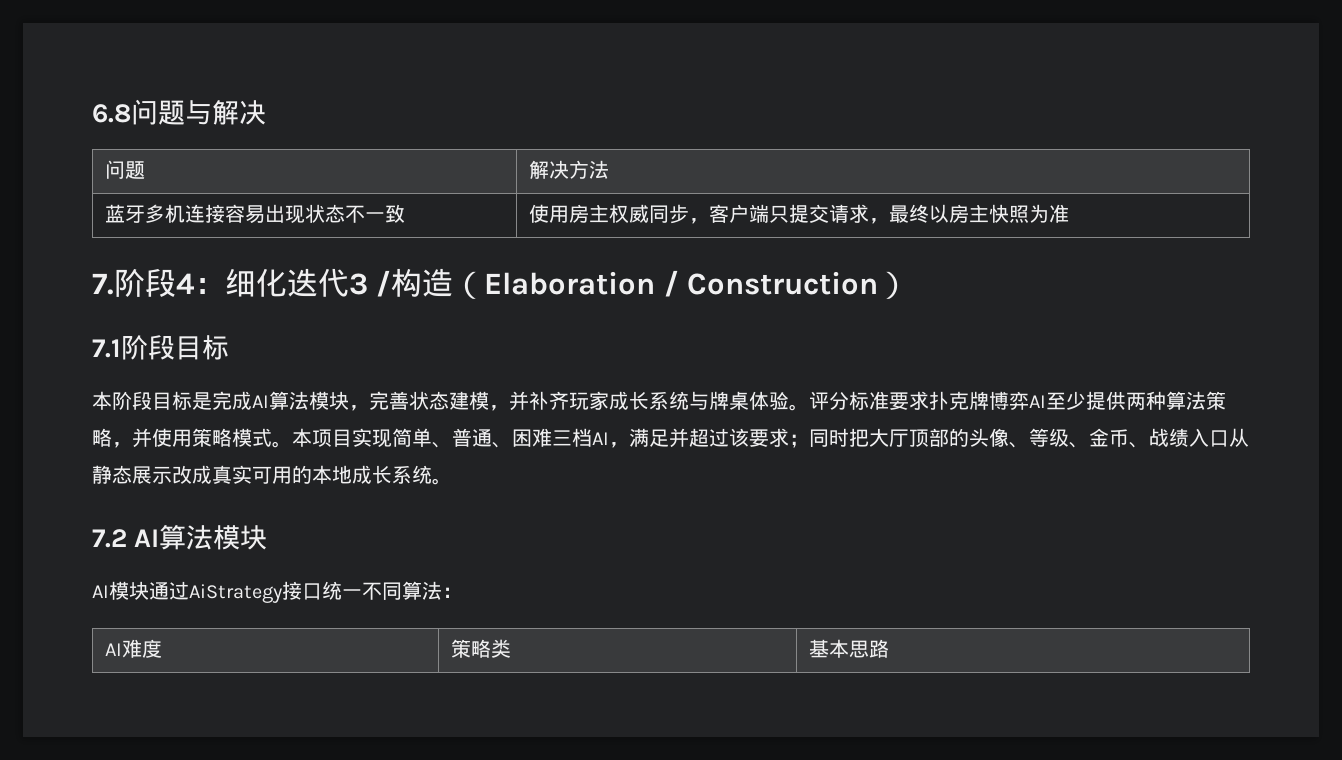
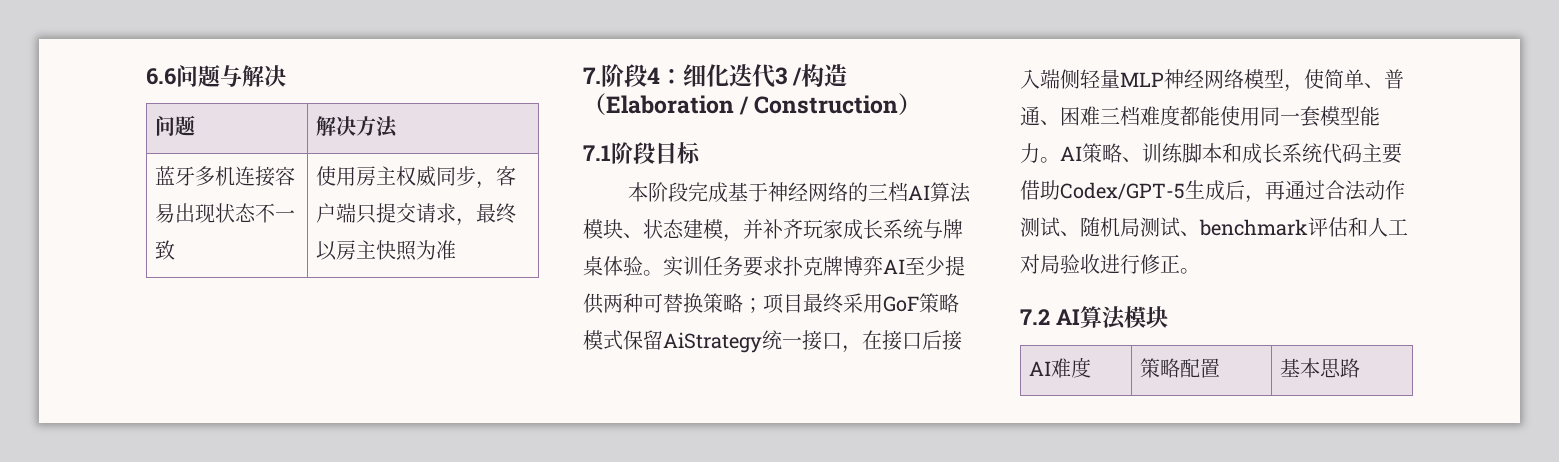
- 6.8问题与解决
+ 6.6问题与解决
- 本阶段目标是完成AI算法模块，完善状态建模，并补齐玩家成长系统与牌桌体验。
+ 本阶段完成基于神经网络的三档AI算法模块、状态建模，并补齐玩家成长系统与牌桌体验。
- 评分标准要求扑克牌博弈AI至少提供两种算法策略，并使用策略模式。本项目实现简单、普通、困难三档AI，满足并超过该要求；同时把大厅顶部的头像、等级、金币、战绩入口从静态展示改成真实可用的本地成长系统。
+ 实训任务要求扑克牌博弈AI至少提供两种可替换策略；项目最终采用GoF策略模式保留AiStrategy统一接口，在接口后接入端侧轻量MLP神经网络模型，使简单、普通、困难三档难度都能使用同一套模型能力。AI策略、训练脚本和成长系统代码主要借助Codex/GPT-5生成后，再通过合法动作测试、随机局测试、benchmark评估和人工对局验收进行修正。
- AI模块通过AiStrategy接口统一不同算法：
- AI难度 | 策略类 | 基本思路
+ AI难度 | 策略配置 | 基本思路

